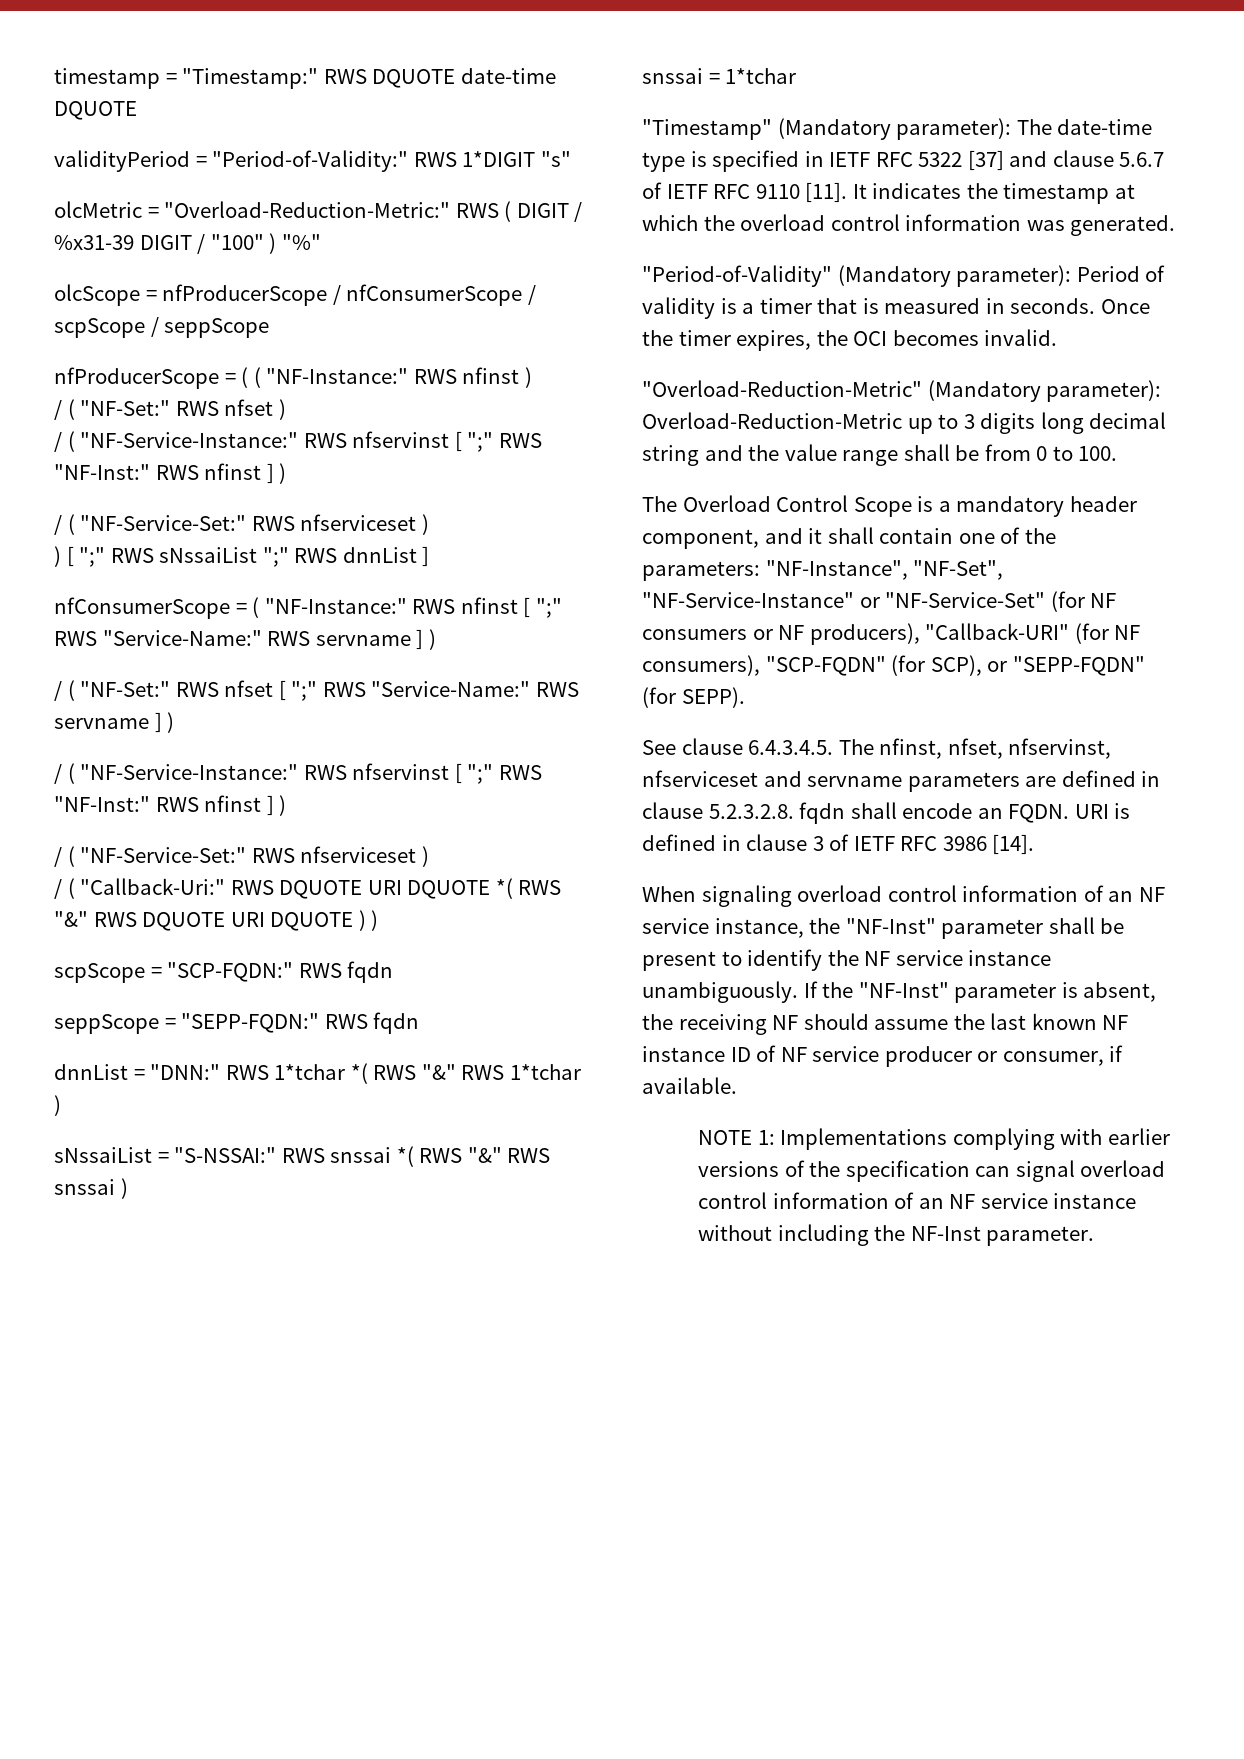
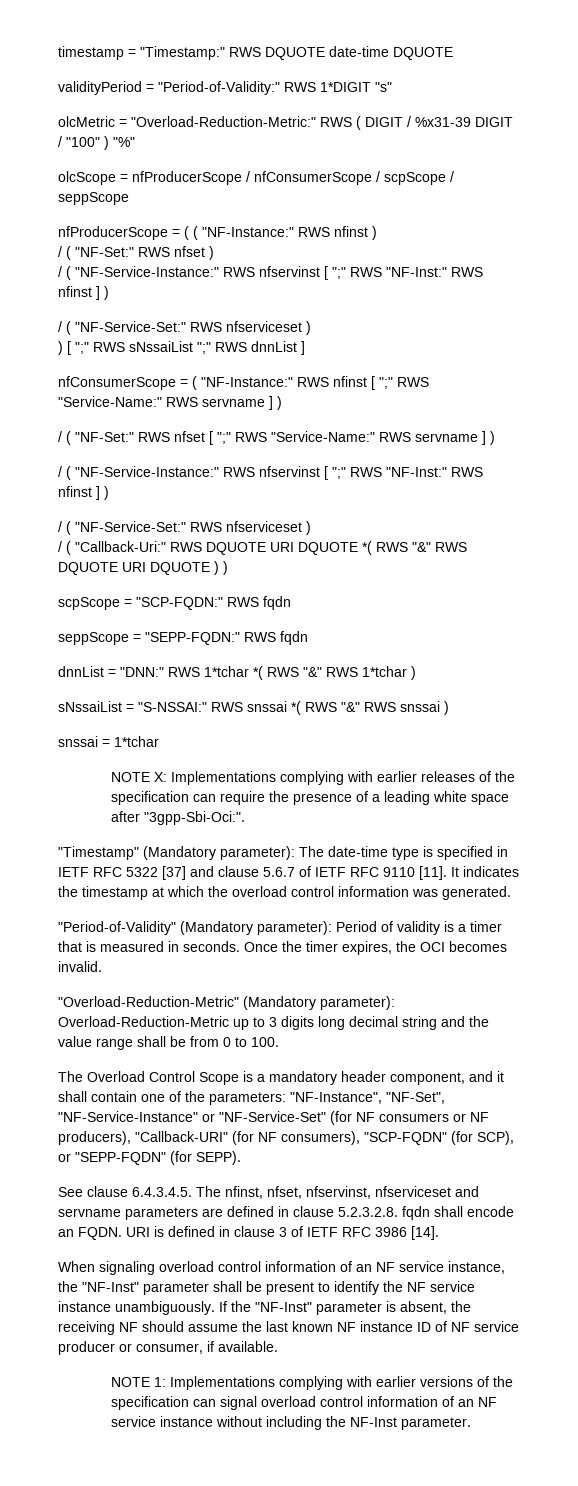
+ NOTE X: Implementations complying with earlier releases of the specification can require the presence of a leading white space after "3gpp-Sbi-Oci:".

